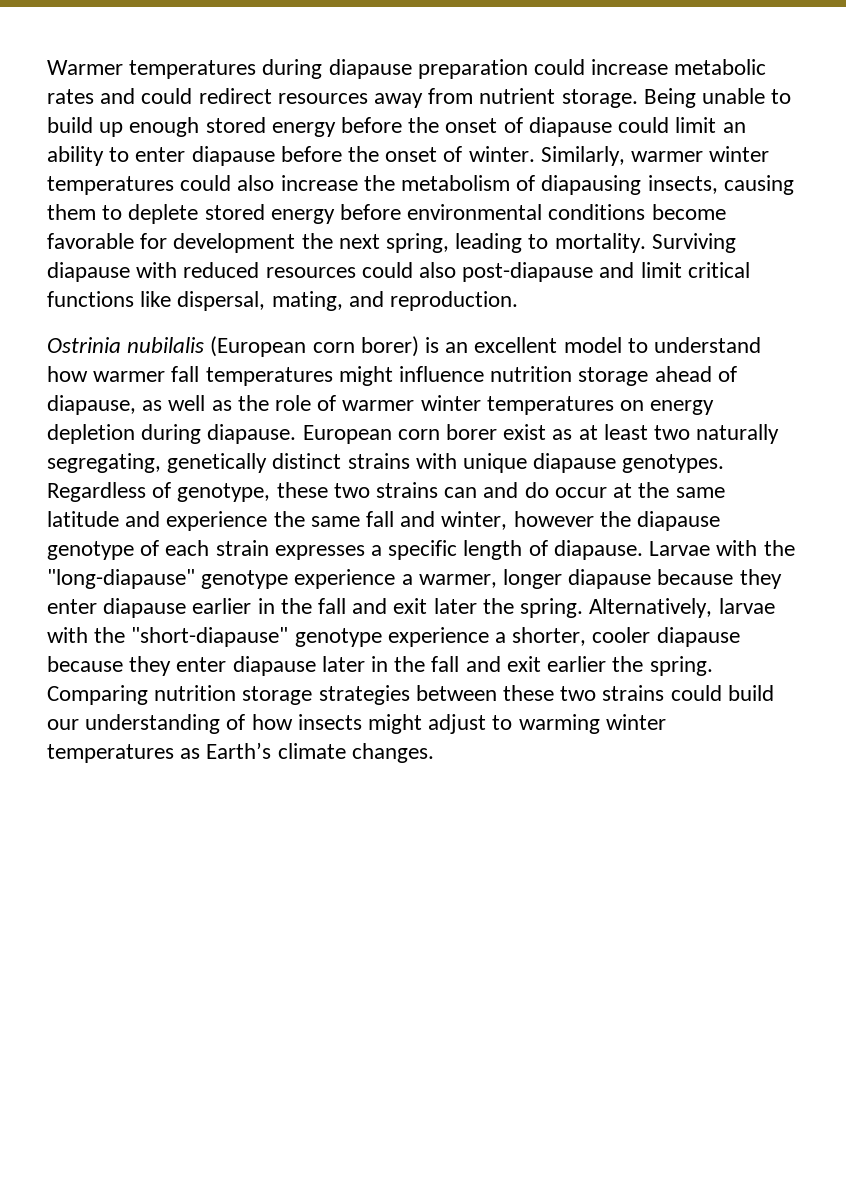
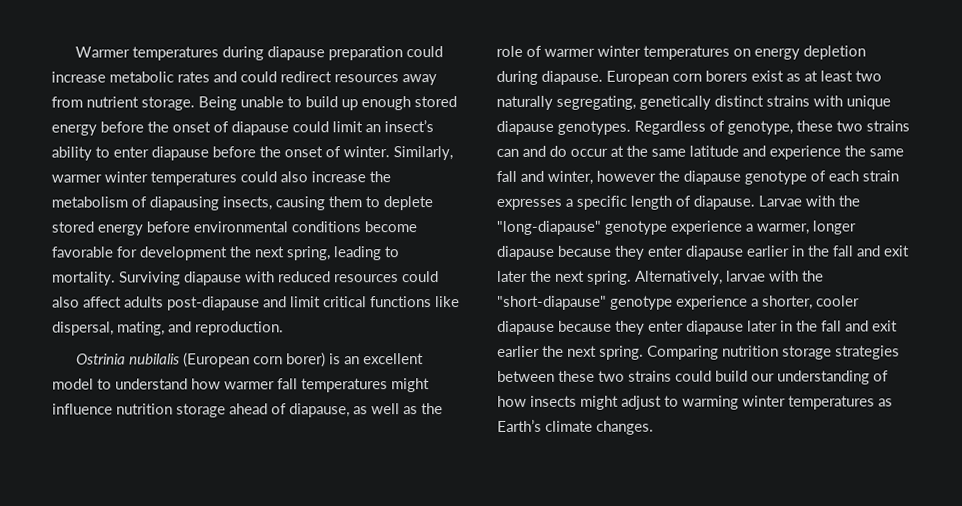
- Being unable to build up enough stored energy before the onset of diapause could limit an ability to enter diapause before the onset of winter.
+ Being unable to build up enough stored energy before the onset of diapause could limit an insect’s ability to enter diapause before the onset of winter.
- Surviving diapause with reduced resources could also post-diapause and limit critical functions like dispersal, mating, and reproduction.
+ Surviving diapause with reduced resources could also affect adults post-diapause and limit critical functions like dispersal, mating, and reproduction.
- European corn borer exist as at least two naturally segregating, genetically distinct strains with unique diapause genotypes.
+ European corn borers exist as at least two naturally segregating, genetically distinct strains with unique diapause genotypes.
- Larvae with the "long-diapause" genotype experience a warmer, longer diapause because they enter diapause earlier in the fall and exit later the spring.
+ Larvae with the "long-diapause" genotype experience a warmer, longer diapause because they enter diapause earlier in the fall and exit later the next spring.
- Alternatively, larvae with the "short-diapause" genotype experience a shorter, cooler diapause because they enter diapause later in the fall and exit earlier the spring.
+ Alternatively, larvae with the "short-diapause" genotype experience a shorter, cooler diapause because they enter diapause later in the fall and exit earlier the next spring.

